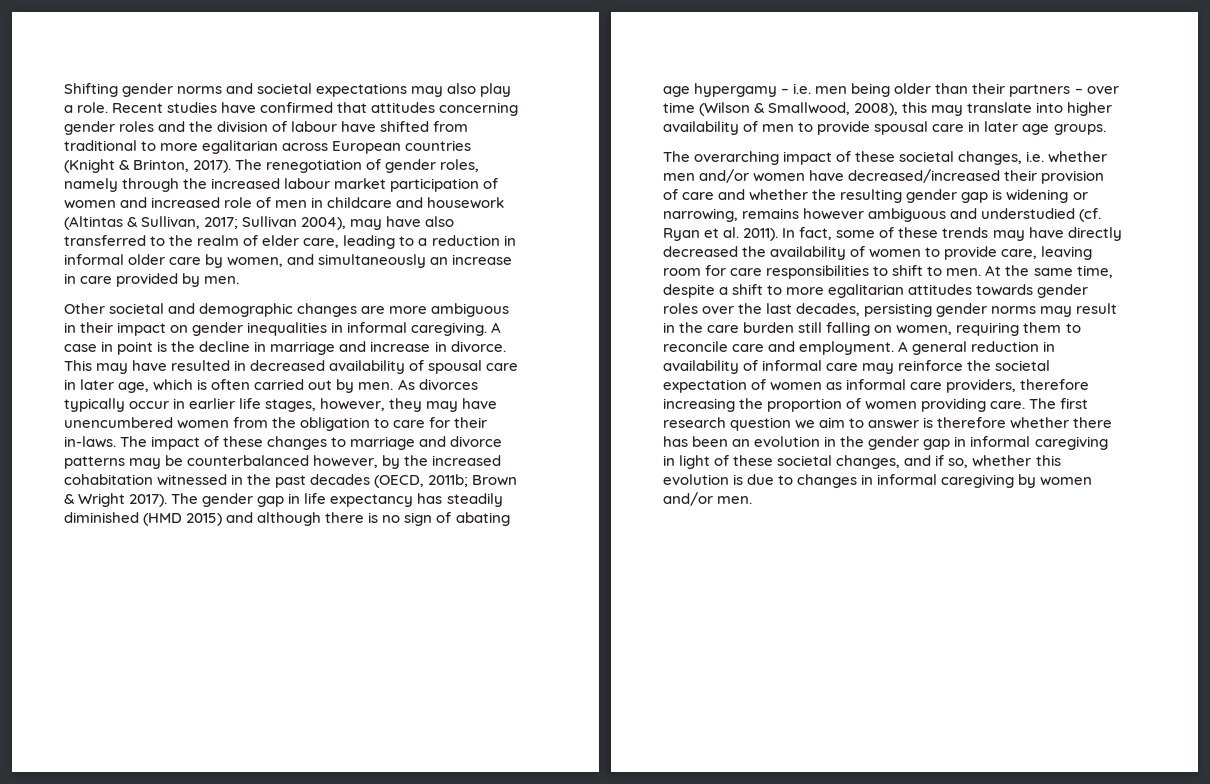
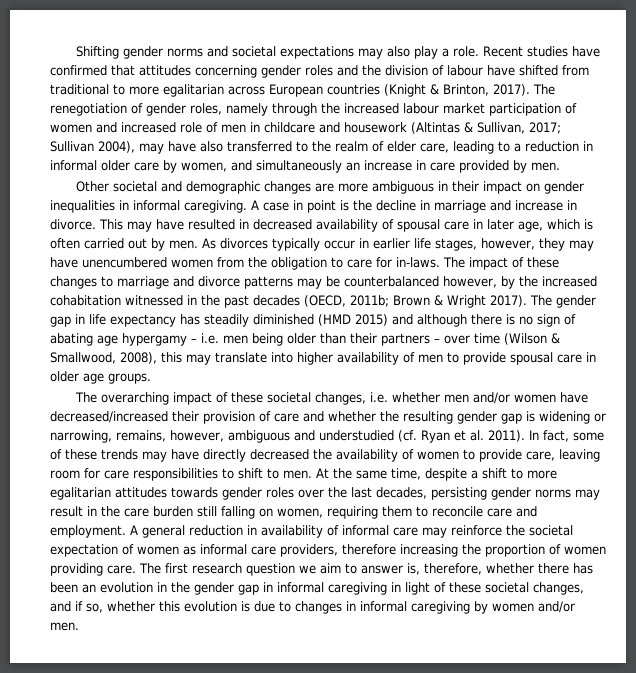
- As divorces typically occur in earlier life stages, however, they may have unencumbered women from the obligation to care for their in-laws.
+ As divorces typically occur in earlier life stages, however, they may have unencumbered women from the obligation to care for in-laws.
- The gender gap in life expectancy has steadily diminished (HMD 2015) and although there is no sign of abating age hypergamy – i.e. men being older than their partners – over time (Wilson & Smallwood, 2008), this may translate into higher availability of men to provide spousal care in later age groups.
+ The gender gap in life expectancy has steadily diminished (HMD 2015) and although there is no sign of abating age hypergamy – i.e. men being older than their partners – over time (Wilson & Smallwood, 2008), this may translate into higher availability of men to provide spousal care in older age groups.
- The overarching impact of these societal changes, i.e. whether men and/or women have decreased/increased their provision of care and whether the resulting gender gap is widening or narrowing, remains however ambiguous and understudied (cf. Ryan et al. 2011).
+ The overarching impact of these societal changes, i.e. whether men and/or women have decreased/increased their provision of care and whether the resulting gender gap is widening or narrowing, remains, however, ambiguous and understudied (cf. Ryan et al. 2011).
- The first research question we aim to answer is therefore whether there has been an evolution in the gender gap in informal caregiving in light of these societal changes, and if so, whether this evolution is due to changes in informal caregiving by women and/or men.
+ The first research question we aim to answer is, therefore, whether there has been an evolution in the gender gap in informal caregiving in light of these societal changes, and if so, whether this evolution is due to changes in informal caregiving by women and/or men.

